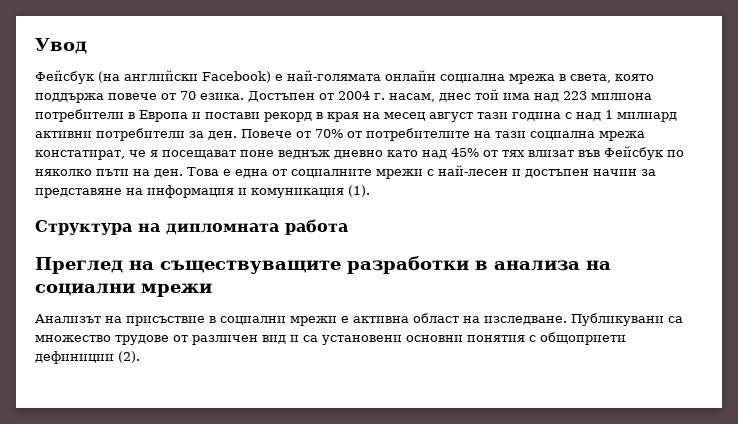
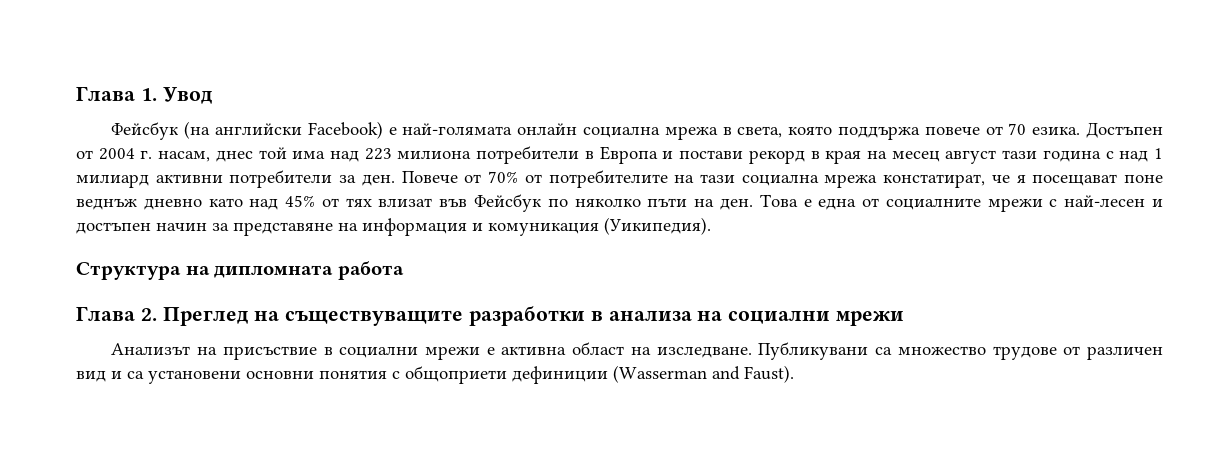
- Увод
+ Глава 1. Увод
- Това е една от социалните мрежи с най-лесен и достъпен начин за представяне на информация и комуникация (1).
+ Това е една от социалните мрежи с най-лесен и достъпен начин за представяне на информация и комуникация (Уикипедия).
- Преглед на съществуващите разработки в анализа на социални мрежи
+ Глава 2. Преглед на съществуващите разработки в анализа на социални мрежи
- Публикувани са множество трудове от различен вид и са установени основни понятия с общоприети дефиниции (2).
+ Публикувани са множество трудове от различен вид и са установени основни понятия с общоприети дефиниции (Wasserman and Faust).

